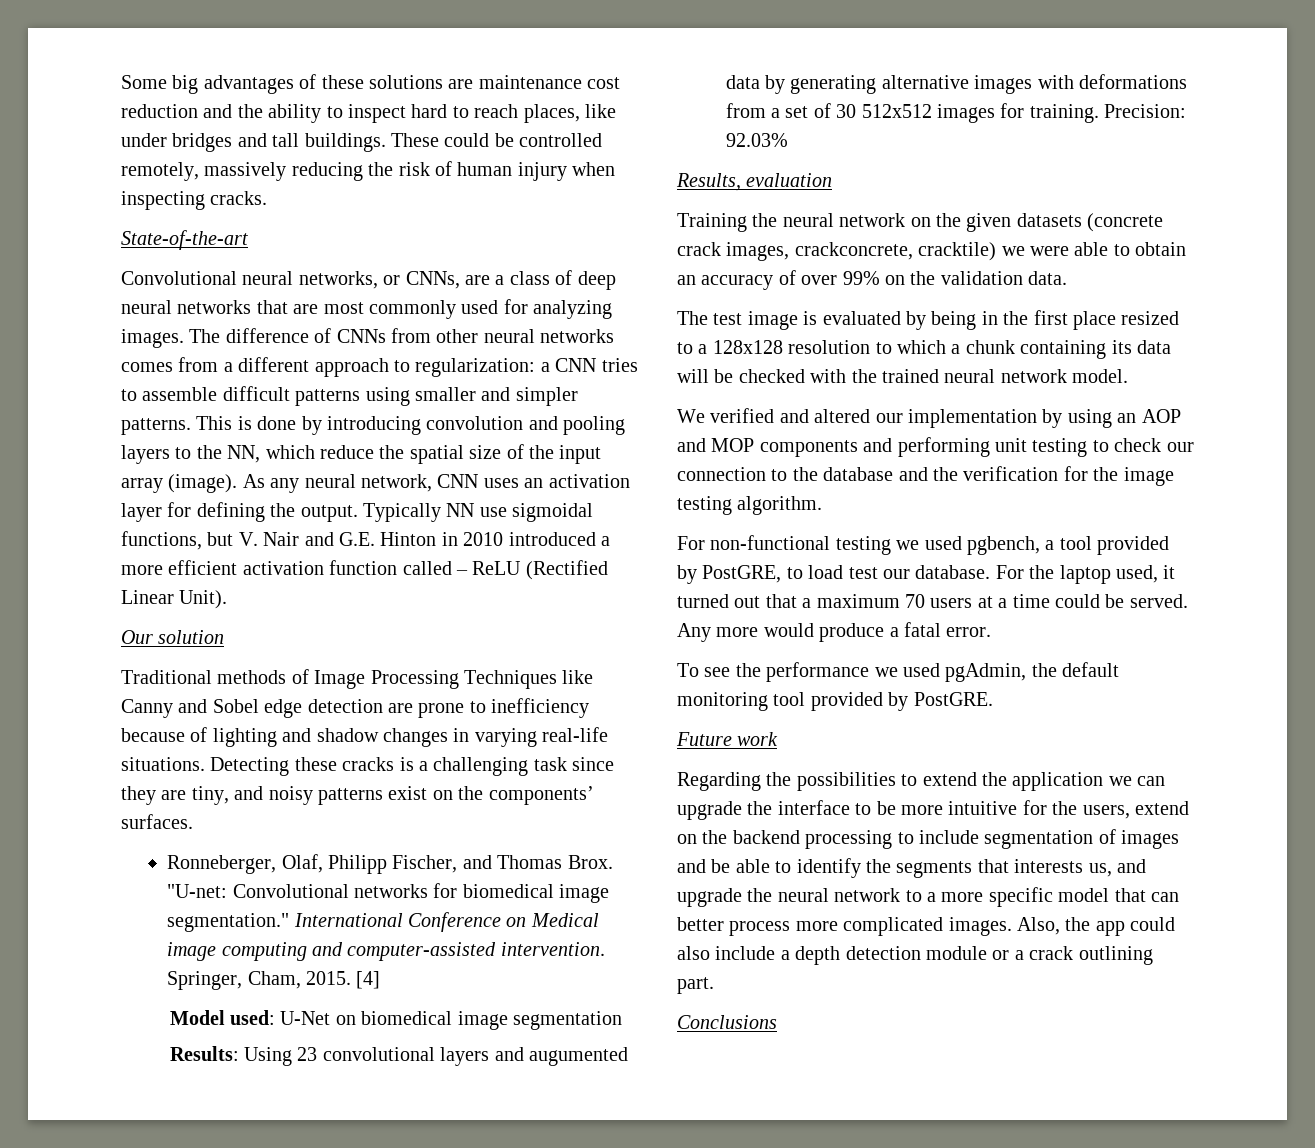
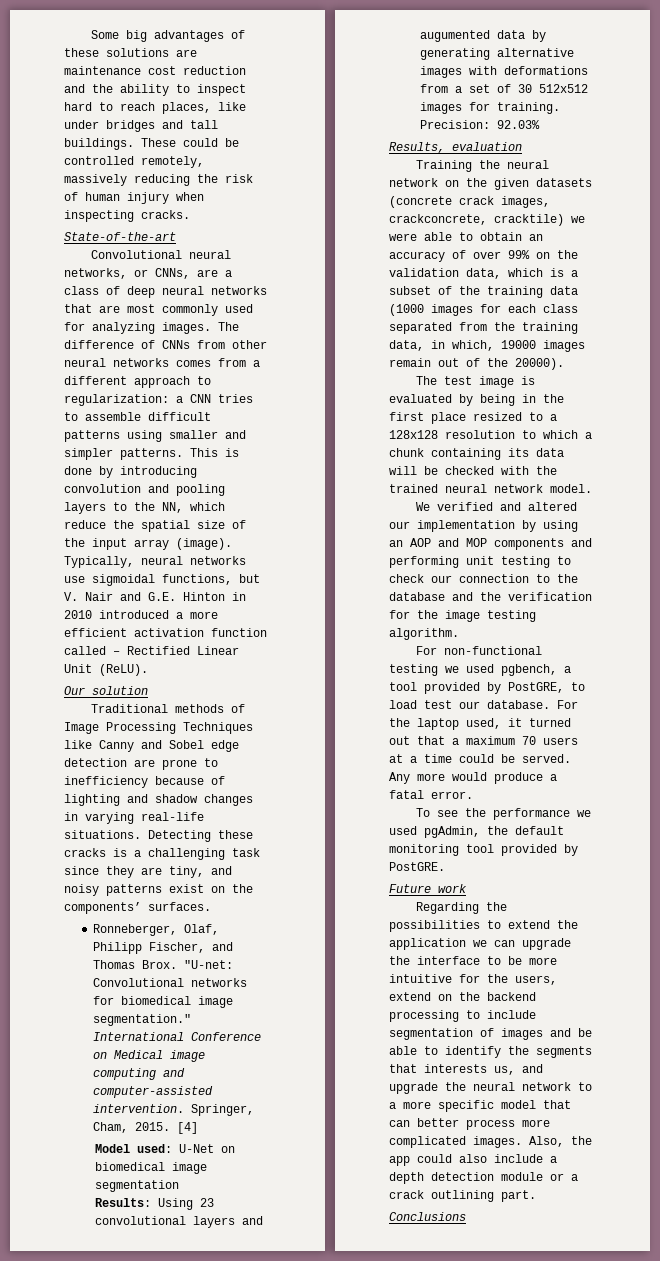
- As any neural network, CNN uses an activation layer for defining the output. Typically NN use sigmoidal functions, but V. Nair and G.E. Hinton in 2010 introduced a more efficient activation function called – ReLU (Rectified Linear Unit).
+ Typically, neural networks use sigmoidal functions, but V. Nair and G.E. Hinton in 2010 introduced a more efficient activation function called – Rectified Linear Unit (ReLU).
- Training the neural network on the given datasets (concrete crack images, crackconcrete, cracktile) we were able to obtain an accuracy of over 99% on the validation data.
+ Training the neural network on the given datasets (concrete crack images, crackconcrete, cracktile) we were able to obtain an accuracy of over 99% on the validation data, which is a subset of the training data (1000 images for each class separated from the training data, in which, 19000 images remain out of the 20000).

